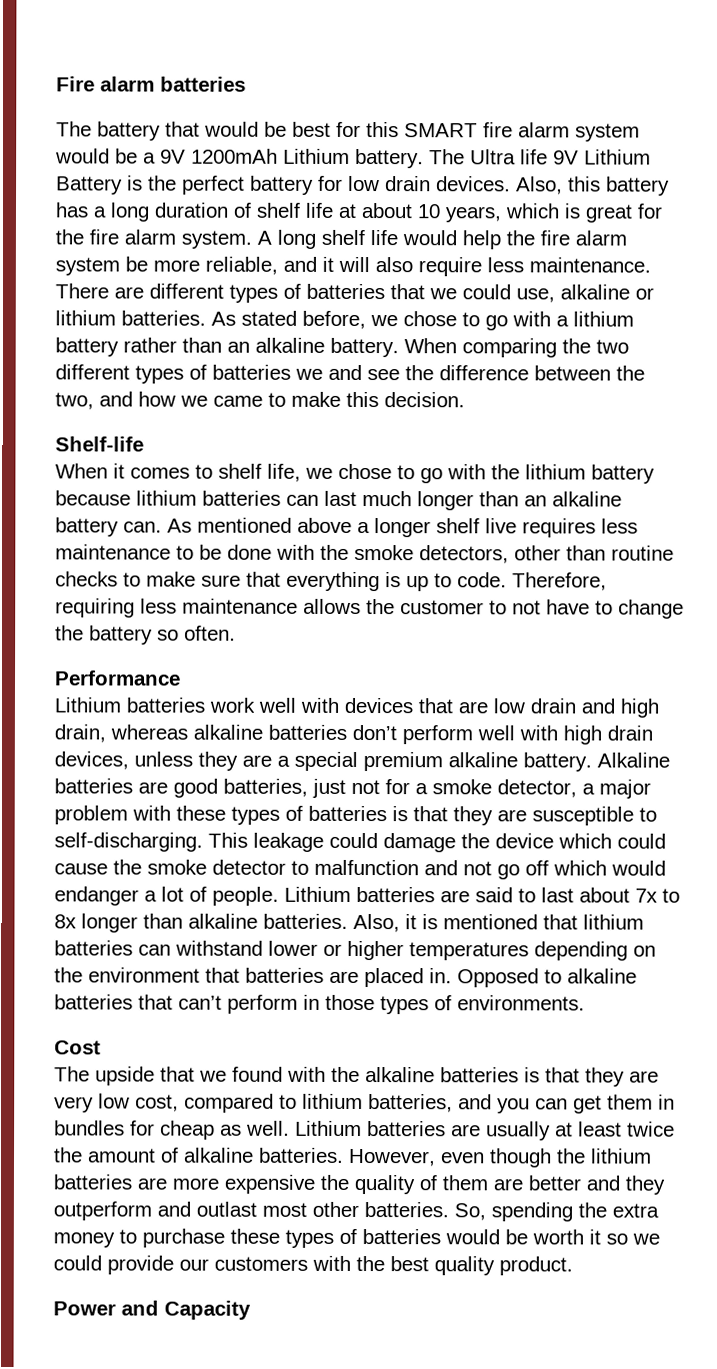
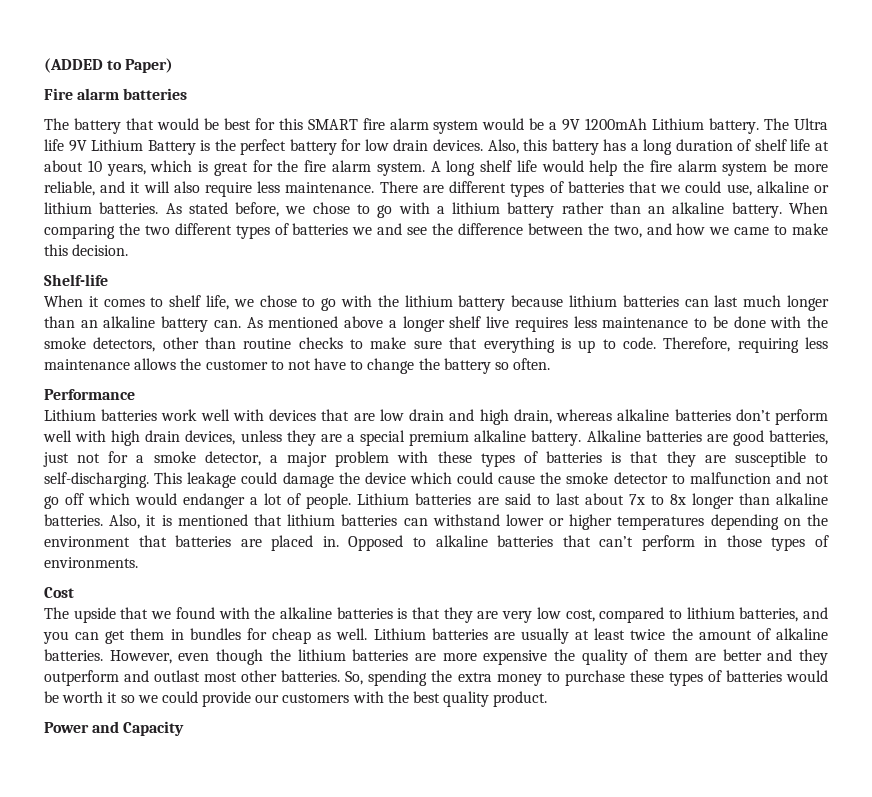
+ (ADDED to Paper)

